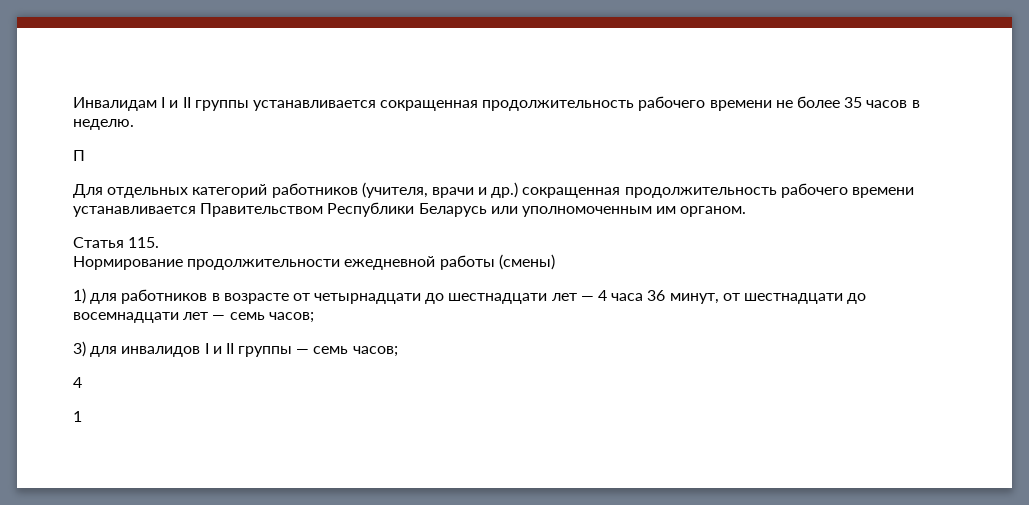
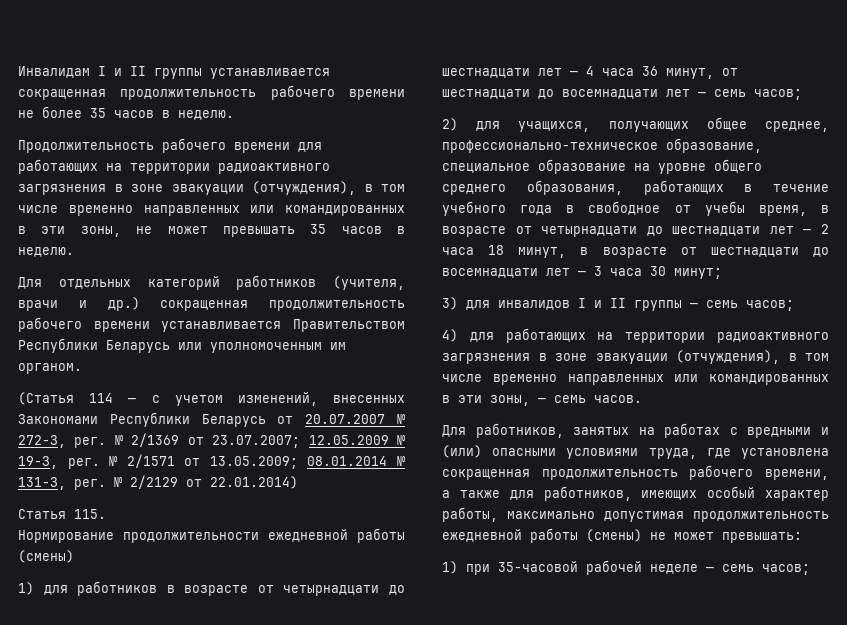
- П
+ Продолжительность рабочего времени для работающих на территории радиоактивного загрязнения в зоне эвакуации (отчуждения), в том числе временно направленных или командированных в эти зоны, не может превышать 35 часов в неделю.
+ (Статья 114 — с учетом изменений, внесенных Закономами Республики Беларусь от 20.07.2007 № 272-З, рег. № 2/1369 от 23.07.2007; 12.05.2009 № 19-З, рег. № 2/1571 от 13.05.2009; 08.01.2014 № 131-З, рег. № 2/2129 от 22.01.2014)
+ 2) для учащихся, получающих общее среднее, профессионально-техническое образование, специальное образование на уровне общего среднего образования, работающих в течение учебного года в свободное от учебы время, в возрасте от четырнадцати до шестнадцати лет — 2 часа 18 минут, в возрасте от шестнадцати до восемнадцати лет — 3 часа 30 минут;
  3) для инвалидов I и II группы — семь часов;
- 4
- 1
+ 4) для работающих на территории радиоактивного загрязнения в зоне эвакуации (отчуждения), в том числе временно направленных или командированных в эти зоны, — семь часов.
+ Для работников, занятых на работах с вредными и (или) опасными условиями труда, где установлена сокращенная продолжительность рабочего времени, а также для работников, имеющих особый характер работы, максимально допустимая продолжительность ежедневной работы (смены) не может превышать:
+ 1) при 35-часовой рабочей неделе — семь часов;

